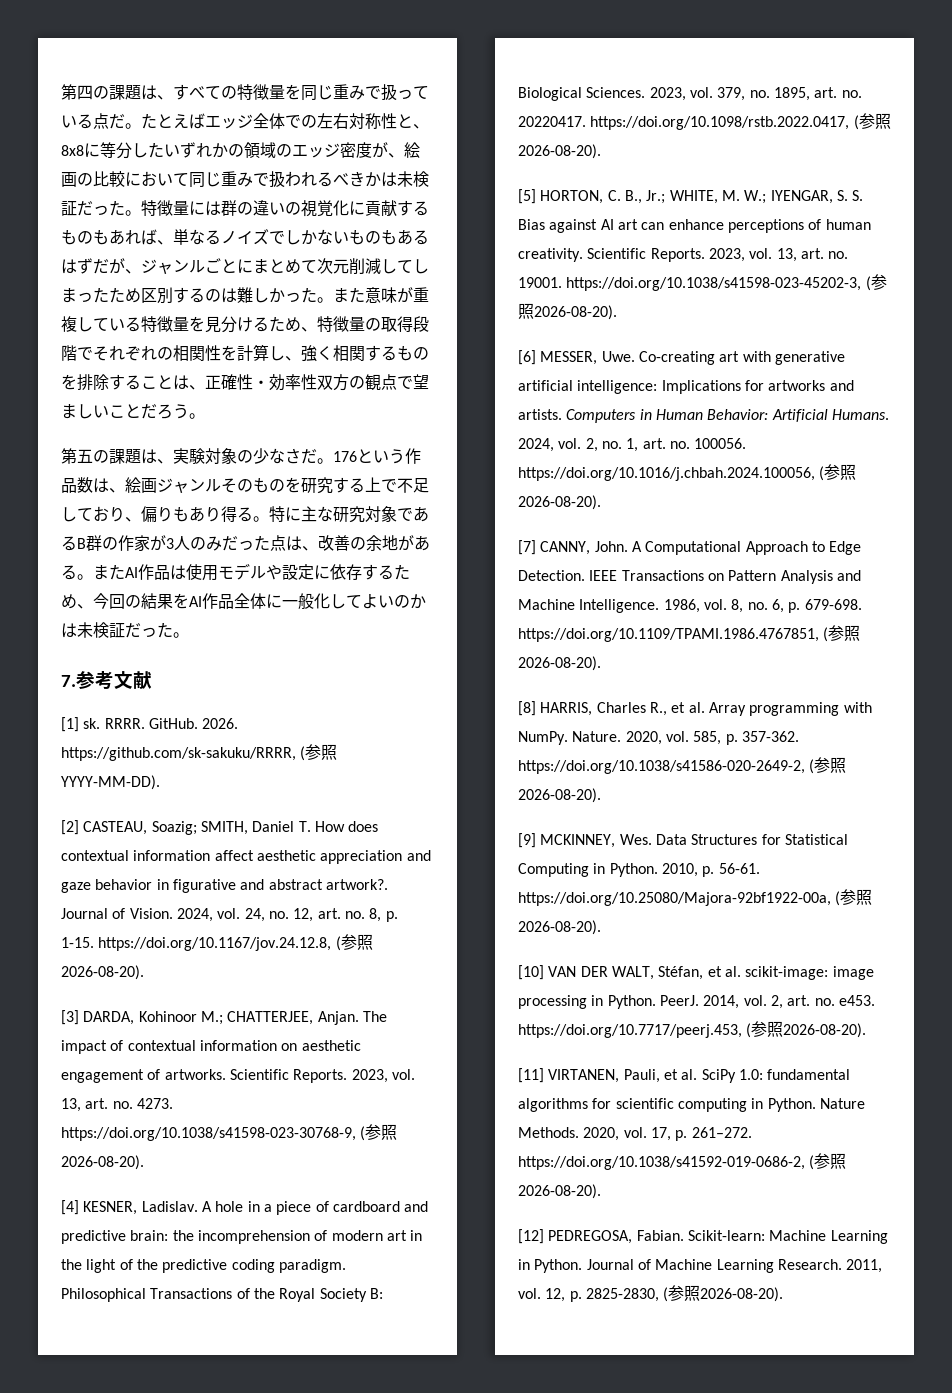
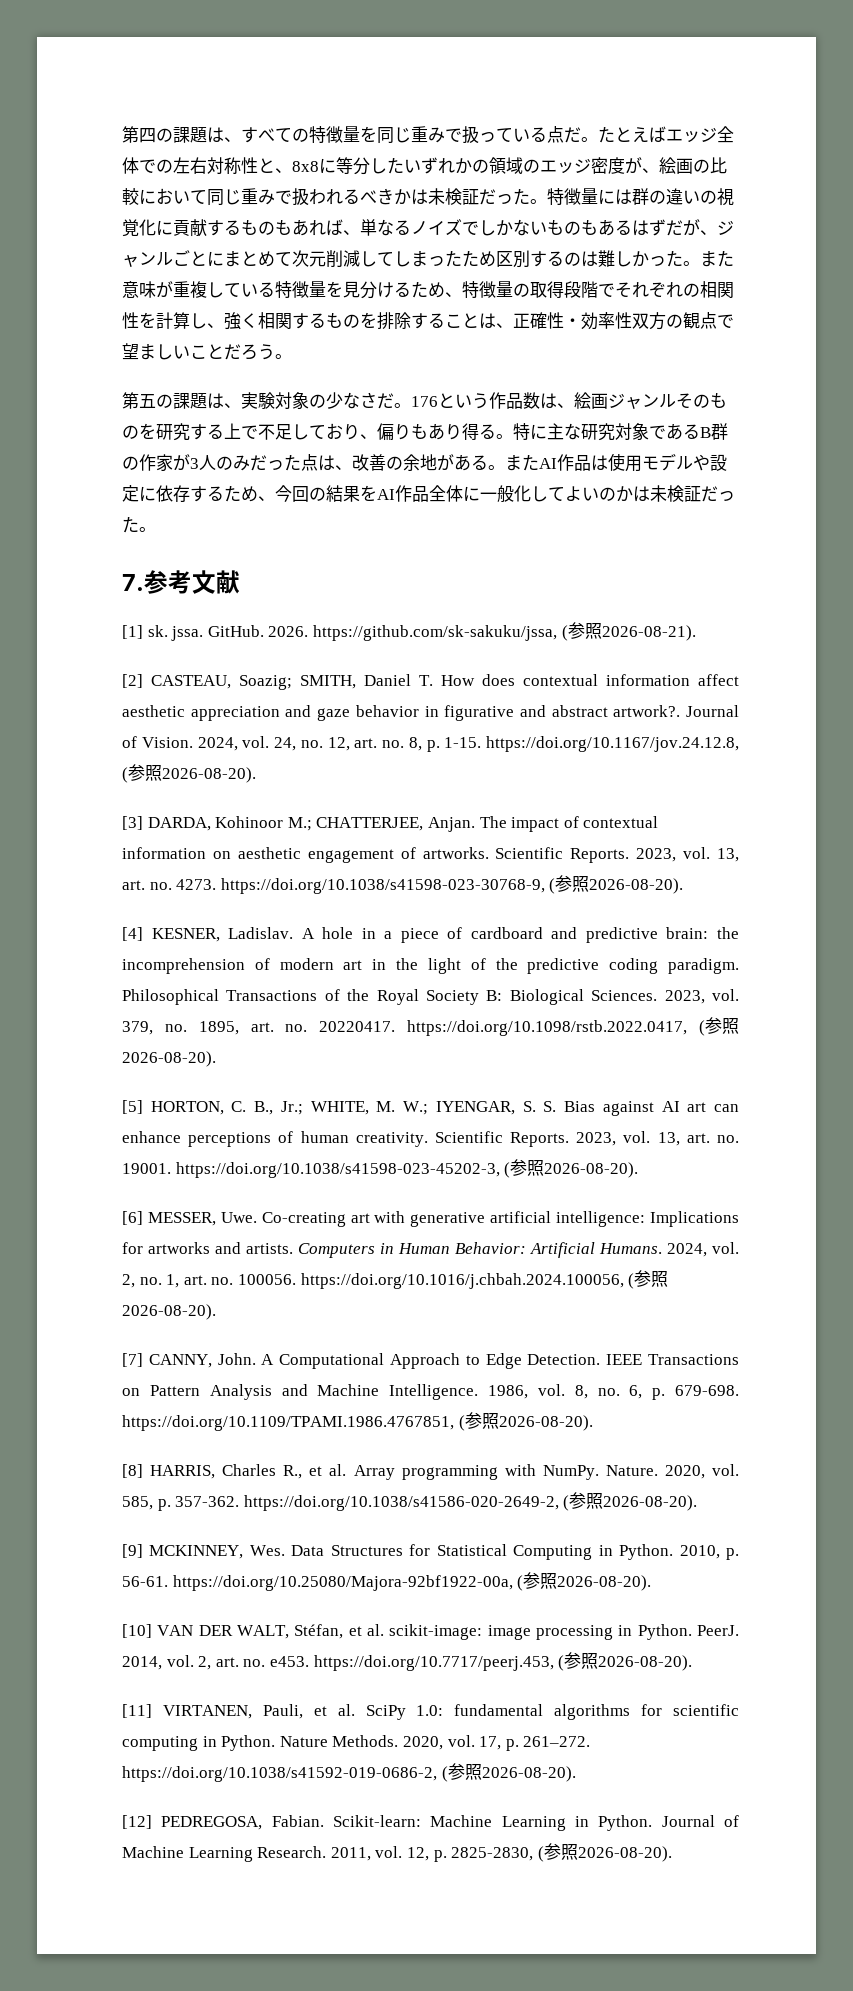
- [1] sk. RRRR.
+ [1] sk. jssa.
- 2026. https://github.com/sk-sakuku/RRRR, (参照YYYY-MM-DD).
+ 2026. https://github.com/sk-sakuku/jssa, (参照2026-08-21).

